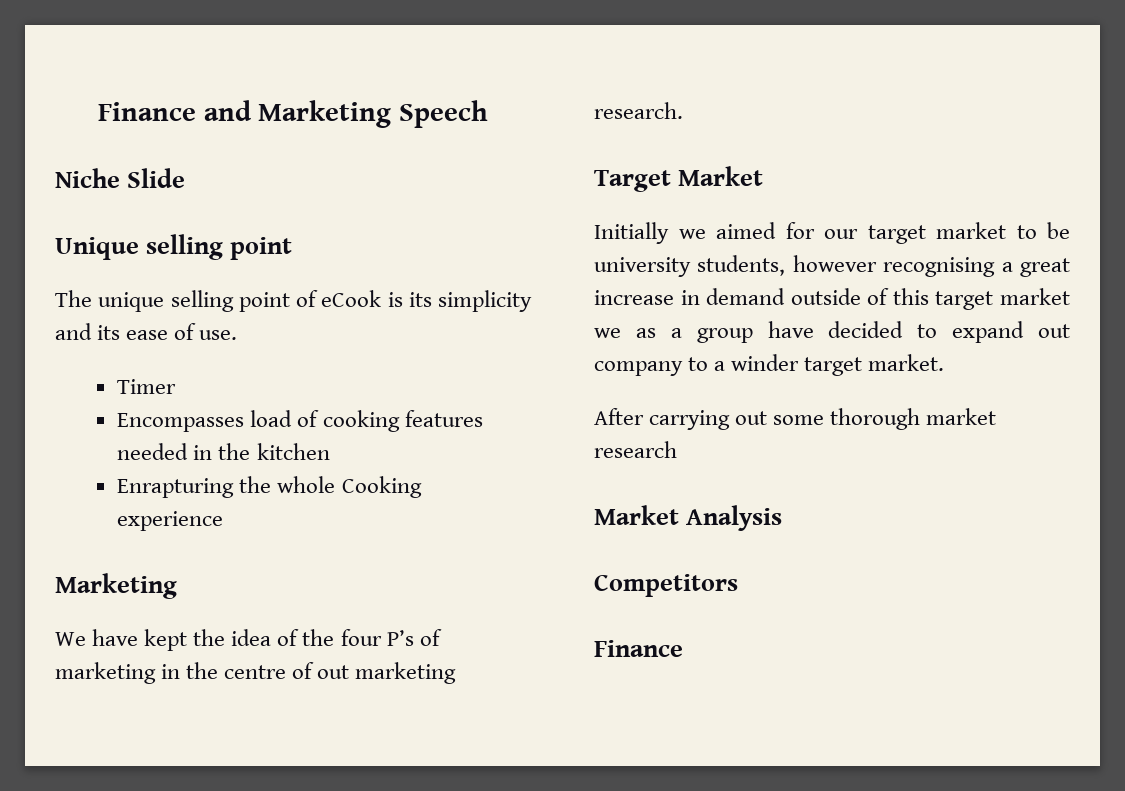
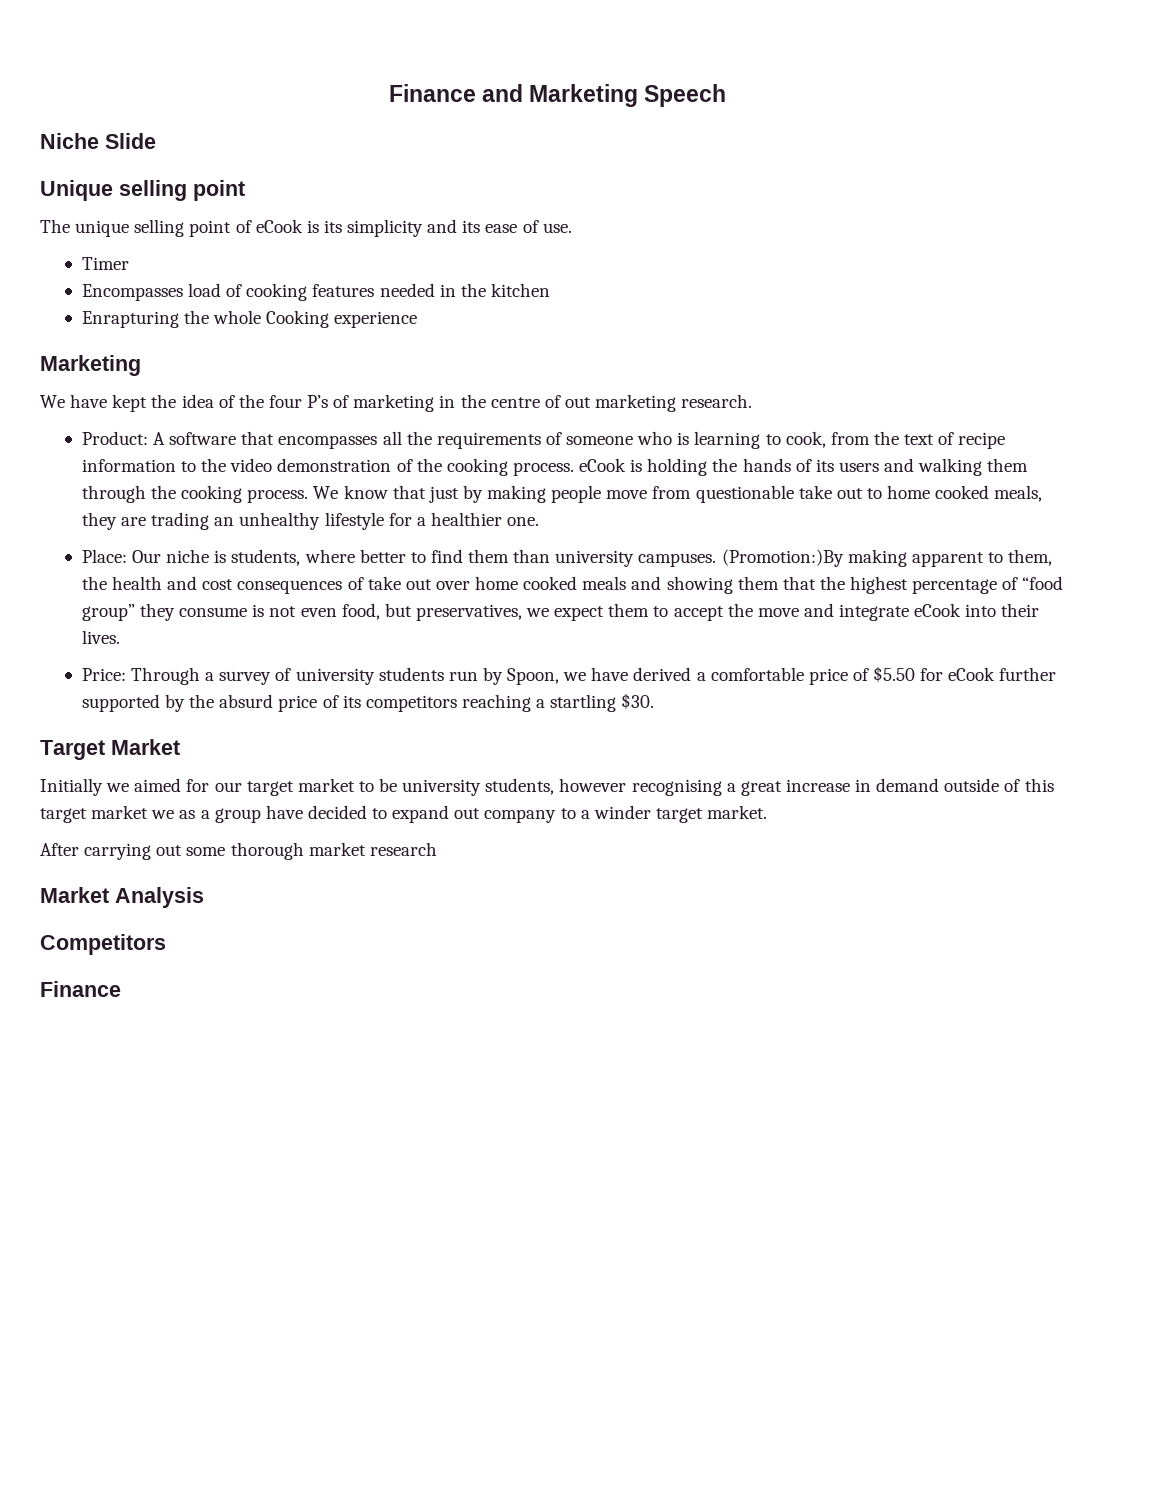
+ Product: A software that encompasses all the requirements of someone who is learning to cook, from the text of recipe information to the video demonstration of the cooking process. eCook is holding the hands of its users and walking them through the cooking process. We know that just by making people move from questionable take out to home cooked meals, they are trading an unhealthy lifestyle for a healthier one.
+ Place: Our niche is students, where better to find them than university campuses. (Promotion:)By making apparent to them, the health and cost consequences of take out over home cooked meals and showing them that the highest percentage of “food group” they consume is not even food, but preservatives, we expect them to accept the move and integrate eCook into their lives.
+ Price: Through a survey of university students run by Spoon, we have derived a comfortable price of $5.50 for eCook further supported by the absurd price of its competitors reaching a startling $30.

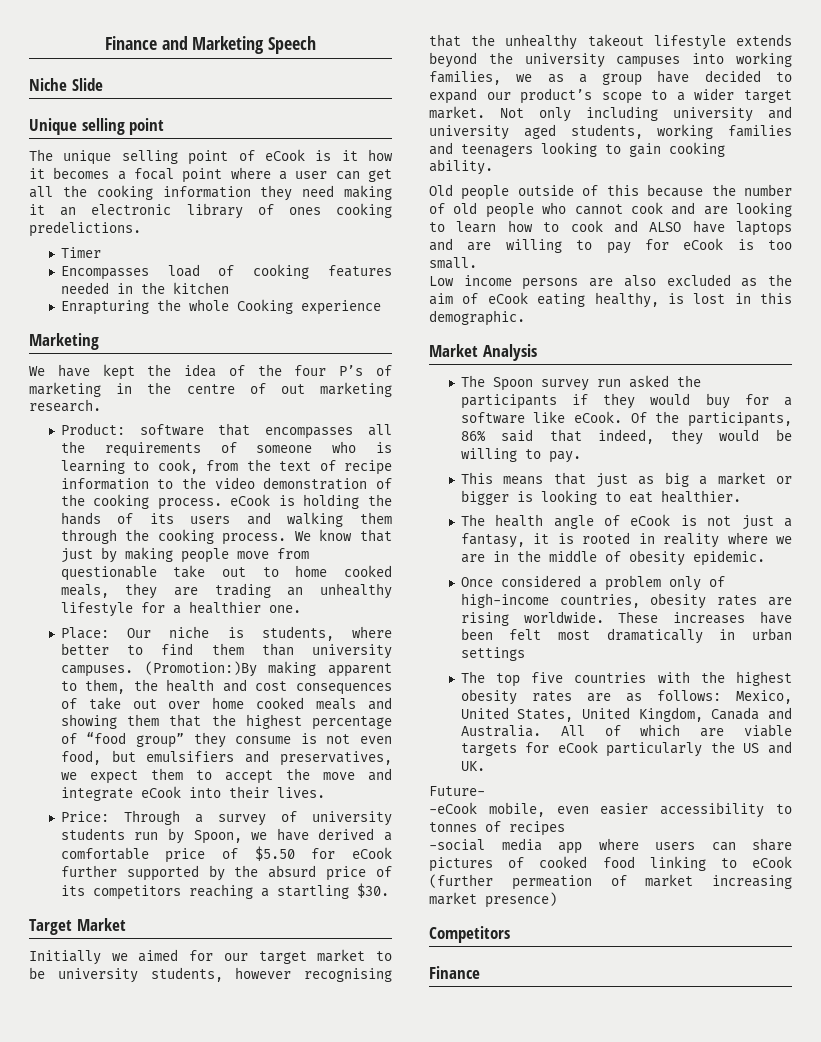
- The unique selling point of eCook is its simplicity and its ease of use.
+ The unique selling point of eCook is it how it becomes a focal point where a user can get all the cooking information they need making it an electronic library of ones cooking predelictions.
- Product: A software that encompasses all the requirements of someone who is learning to cook, from the text of recipe information to the video demonstration of the cooking process. eCook is holding the hands of its users and walking them through the cooking process.
+ Product: software that encompasses all the requirements of someone who is learning to cook, from the text of recipe information to the video demonstration of the cooking process. eCook is holding the hands of its users and walking them through the cooking process.
- (Promotion:)By making apparent to them, the health and cost consequences of take out over home cooked meals and showing them that the highest percentage of “food group” they consume is not even food, but preservatives, we expect them to accept the move and integrate eCook into their lives.
+ (Promotion:)By making apparent to them, the health and cost consequences of take out over home cooked meals and showing them that the highest percentage of “food group” they consume is not even food, but emulsifiers and preservatives, we expect them to accept the move and integrate eCook into their lives.
- Initially we aimed for our target market to be university students, however recognising a great increase in demand outside of this target market we as a group have decided to expand out company to a winder target market.
- After carrying out some thorough market research
+ Initially we aimed for our target market to be university students, however recognising that the unhealthy takeout lifestyle extends beyond the university campuses into working families, we as a group have decided to expand our product’s scope to a wider target market. Not only including university and university aged students, working families and teenagers looking to gain cooking ability.
+ Old people outside of this because the number of old people who cannot cook and are looking to learn how to cook and ALSO have laptops and are willing to pay for eCook is too small.
+ Low income persons are also excluded as the aim of eCook eating healthy, is lost in this demographic.
  Market Analysis
+ The Spoon survey run asked the participants if they would buy for a software like eCook. Of the participants, 86% said that indeed, they would be willing to pay.
+ This means that just as big a market or bigger is looking to eat healthier.
+ The health angle of eCook is not just a fantasy, it is rooted in reality where we are in the middle of obesity epidemic.
+ Once considered a problem only of high-income countries, obesity rates are rising worldwide. These increases have been felt most dramatically in urban settings
+ The top five countries with the highest obesity rates are as follows: Mexico, United States, United Kingdom, Canada and Australia. All of which are viable targets for eCook particularly the US and UK.
+ Future-
+ -eCook mobile, even easier accessibility to tonnes of recipes
+ -social media app where users can share pictures of cooked food linking to eCook (further permeation of market increasing market presence)

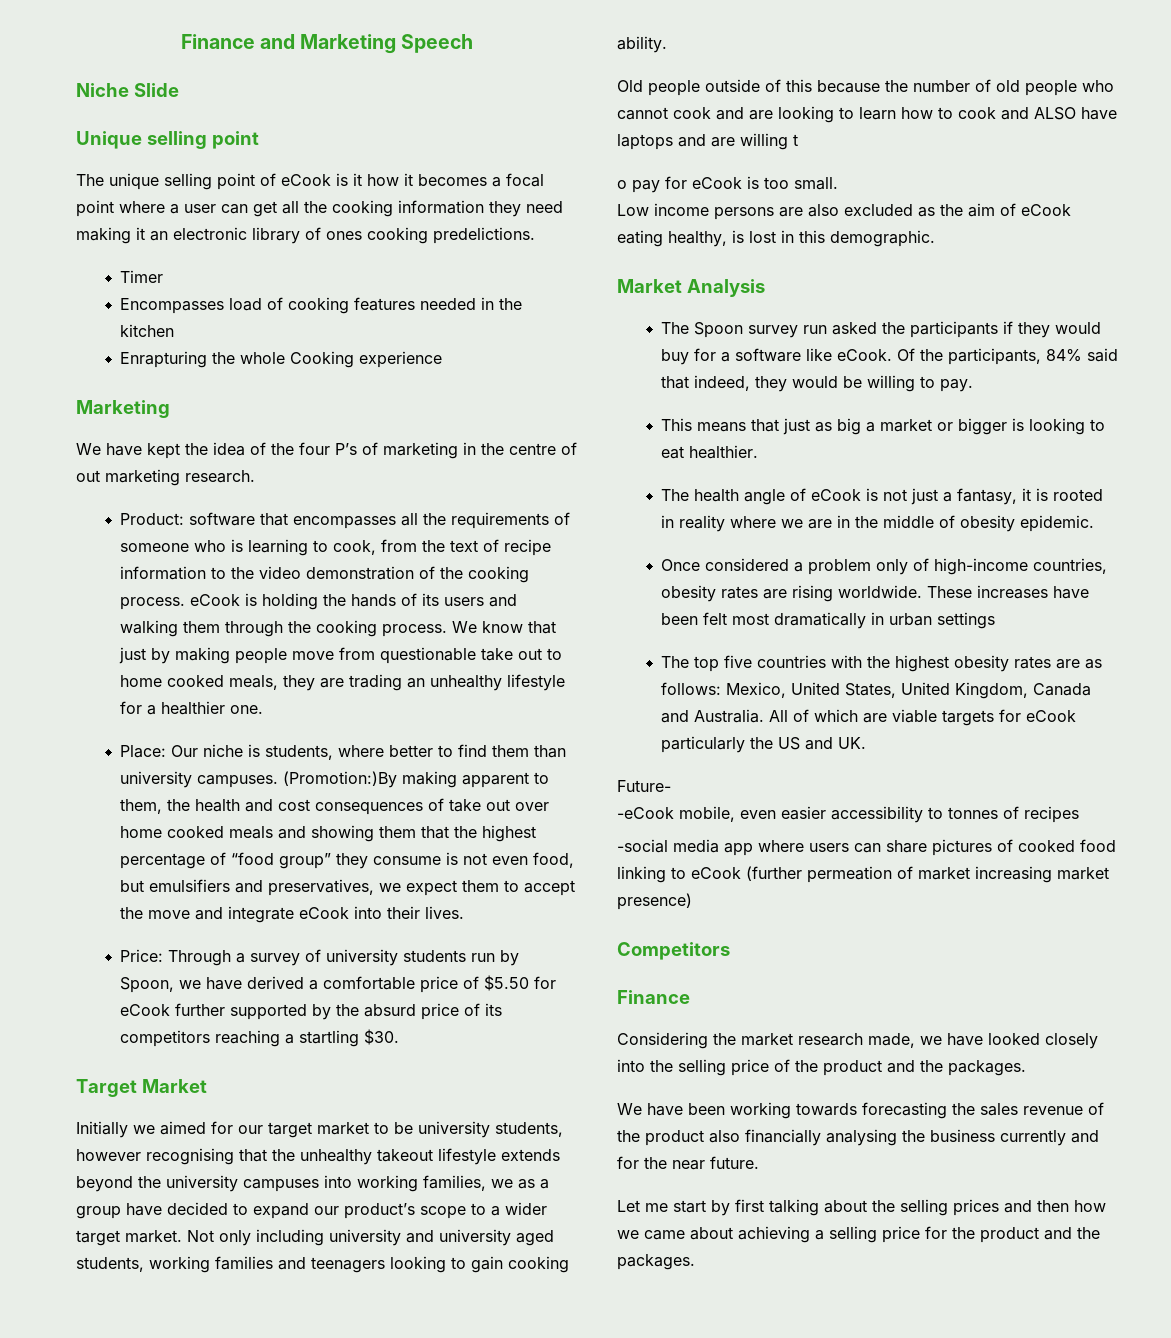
- Old people outside of this because the number of old people who cannot cook and are looking to learn how to cook and ALSO have laptops and are willing to pay for eCook is too small.
+ Old people outside of this because the number of old people who cannot cook and are looking to learn how to cook and ALSO have laptops and are willing t
+ o pay for eCook is too small.
- Of the participants, 86% said that indeed, they would be willing to pay.
+ Of the participants, 84% said that indeed, they would be willing to pay.
+ Considering the market research made, we have looked closely into the selling price of the product and the packages.
+ We have been working towards forecasting the sales revenue of the product also financially analysing the business currently and for the near future.
+ Let me start by first talking about the selling prices and then how we came about achieving a selling price for the product and the packages.

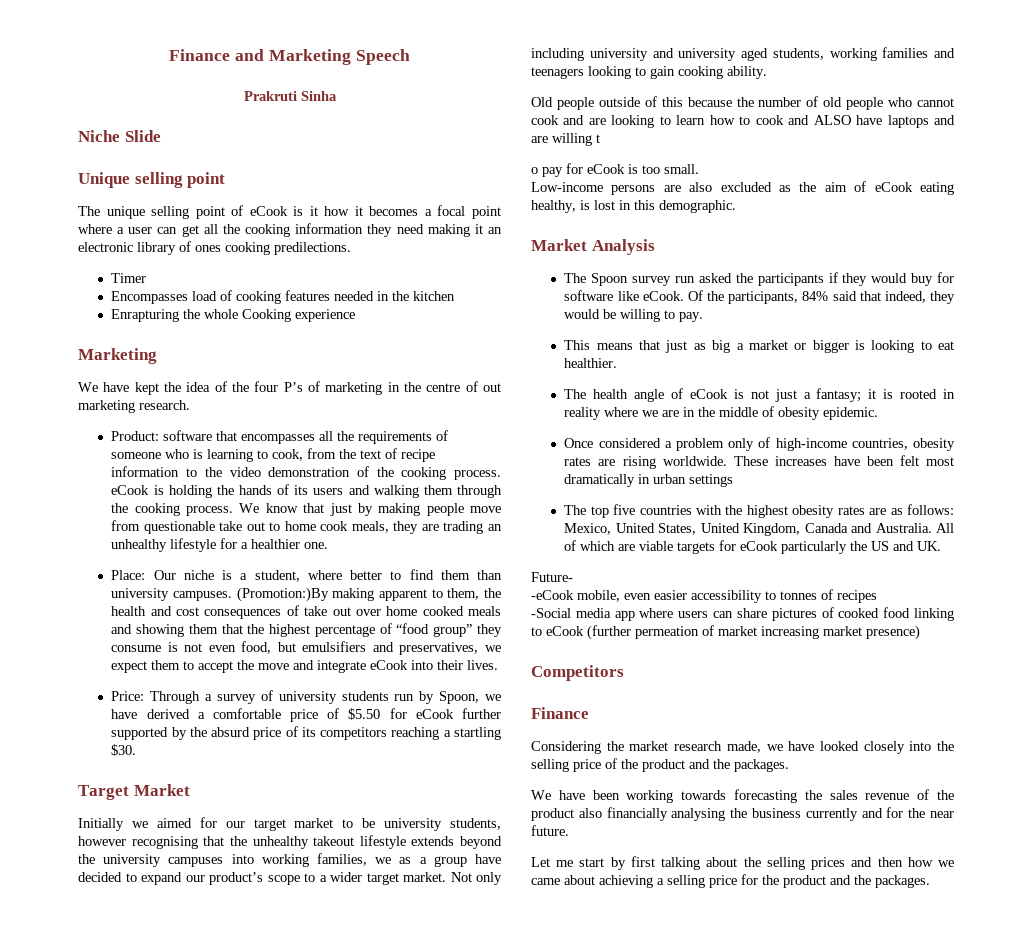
+ Prakruti Sinha
- The unique selling point of eCook is it how it becomes a focal point where a user can get all the cooking information they need making it an electronic library of ones cooking predelictions.
+ The unique selling point of eCook is it how it becomes a focal point where a user can get all the cooking information they need making it an electronic library of ones cooking predilections.
- We know that just by making people move from questionable take out to home cooked meals, they are trading an unhealthy lifestyle for a healthier one.
+ We know that just by making people move from questionable take out to home cook meals, they are trading an unhealthy lifestyle for a healthier one.
- Place: Our niche is students, where better to find them than university campuses.
+ Place: Our niche is a student, where better to find them than university campuses.
- Low income persons are also excluded as the aim of eCook eating healthy, is lost in this demographic.
+ Low-income persons are also excluded as the aim of eCook eating healthy, is lost in this demographic.
- The Spoon survey run asked the participants if they would buy for a software like eCook.
+ The Spoon survey run asked the participants if they would buy for software like eCook.
- The health angle of eCook is not just a fantasy, it is rooted in reality where we are in the middle of obesity epidemic.
+ The health angle of eCook is not just a fantasy; it is rooted in reality where we are in the middle of obesity epidemic.
- -social media app where users can share pictures of cooked food linking to eCook (further permeation of market increasing market presence)
+ -Social media app where users can share pictures of cooked food linking to eCook (further permeation of market increasing market presence)

